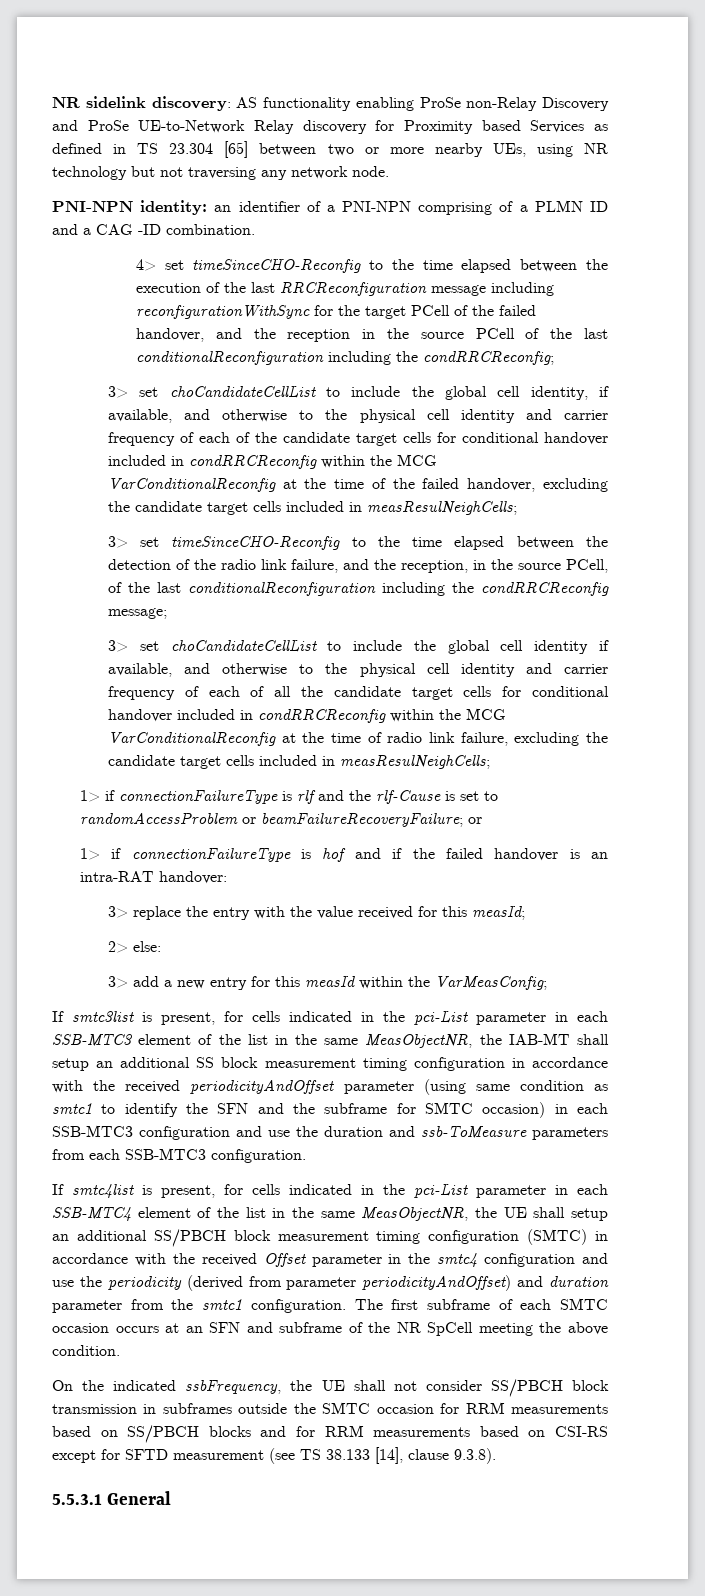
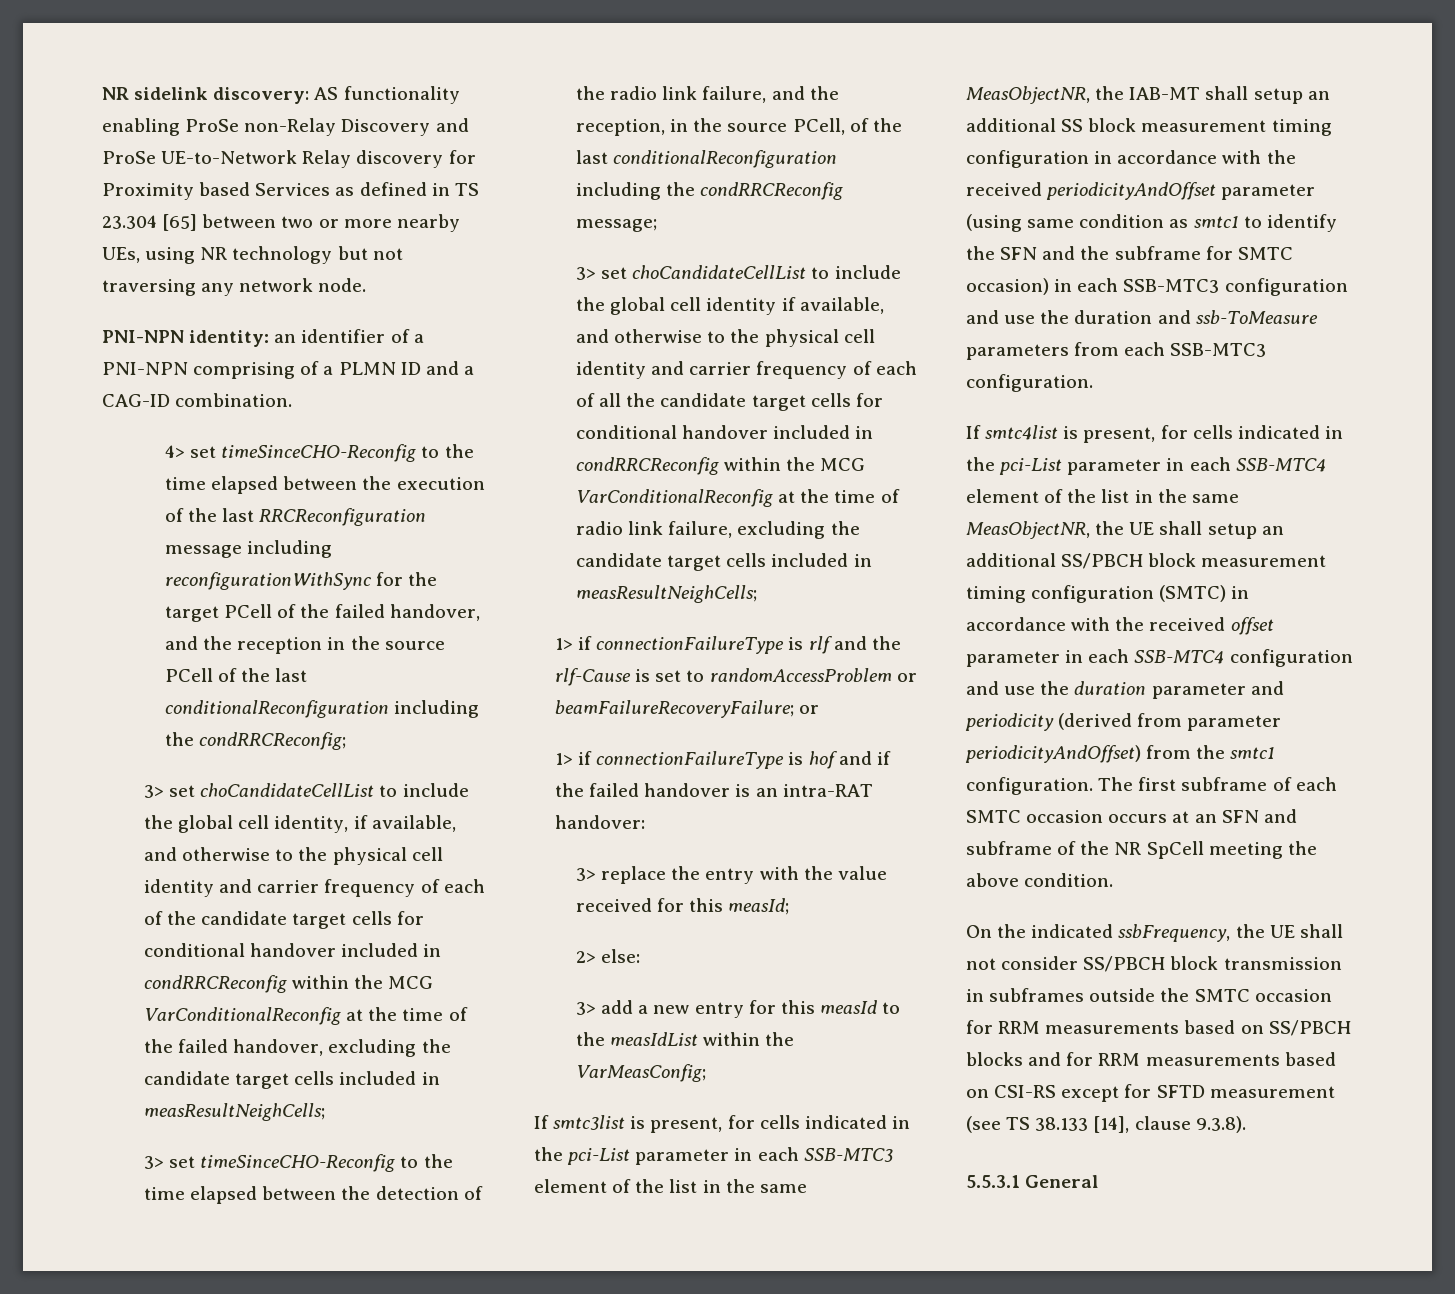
- PNI-NPN identity: an identifier of a PNI-NPN comprising of a PLMN ID and a CAG -ID combination.
+ PNI-NPN identity: an identifier of a PNI-NPN comprising of a PLMN ID and a CAG-ID combination.
- 3> set choCandidateCellList to include the global cell identity, if available, and otherwise to the physical cell identity and carrier frequency of each of the candidate target cells for conditional handover included in condRRCReconfig within the MCG VarConditionalReconfig at the time of the failed handover, excluding the candidate target cells included in measResulNeighCells;
+ 3> set choCandidateCellList to include the global cell identity, if available, and otherwise to the physical cell identity and carrier frequency of each of the candidate target cells for conditional handover included in condRRCReconfig within the MCG VarConditionalReconfig at the time of the failed handover, excluding the candidate target cells included in measResultNeighCells;
- 3> set choCandidateCellList to include the global cell identity if available, and otherwise to the physical cell identity and carrier frequency of each of all the candidate target cells for conditional handover included in condRRCReconfig within the MCG VarConditionalReconfig at the time of radio link failure, excluding the candidate target cells included in measResulNeighCells;
+ 3> set choCandidateCellList to include the global cell identity if available, and otherwise to the physical cell identity and carrier frequency of each of all the candidate target cells for conditional handover included in condRRCReconfig within the MCG VarConditionalReconfig at the time of radio link failure, excluding the candidate target cells included in measResultNeighCells;
- 3> add a new entry for this measId within the VarMeasConfig;
+ 3> add a new entry for this measId to the measIdList within the VarMeasConfig;
- If smtc4list is present, for cells indicated in the pci-List parameter in each SSB-MTC4 element of the list in the same MeasObjectNR, the UE shall setup an additional SS/PBCH block measurement timing configuration (SMTC) in accordance with the received Offset parameter in the smtc4 configuration and use the periodicity (derived from parameter periodicityAndOffset) and duration parameter from the smtc1 configuration.
+ If smtc4list is present, for cells indicated in the pci-List parameter in each SSB-MTC4 element of the list in the same MeasObjectNR, the UE shall setup an additional SS/PBCH block measurement timing configuration (SMTC) in accordance with the received offset parameter in each SSB-MTC4 configuration and use the duration parameter and periodicity (derived from parameter periodicityAndOffset) from the smtc1 configuration.

